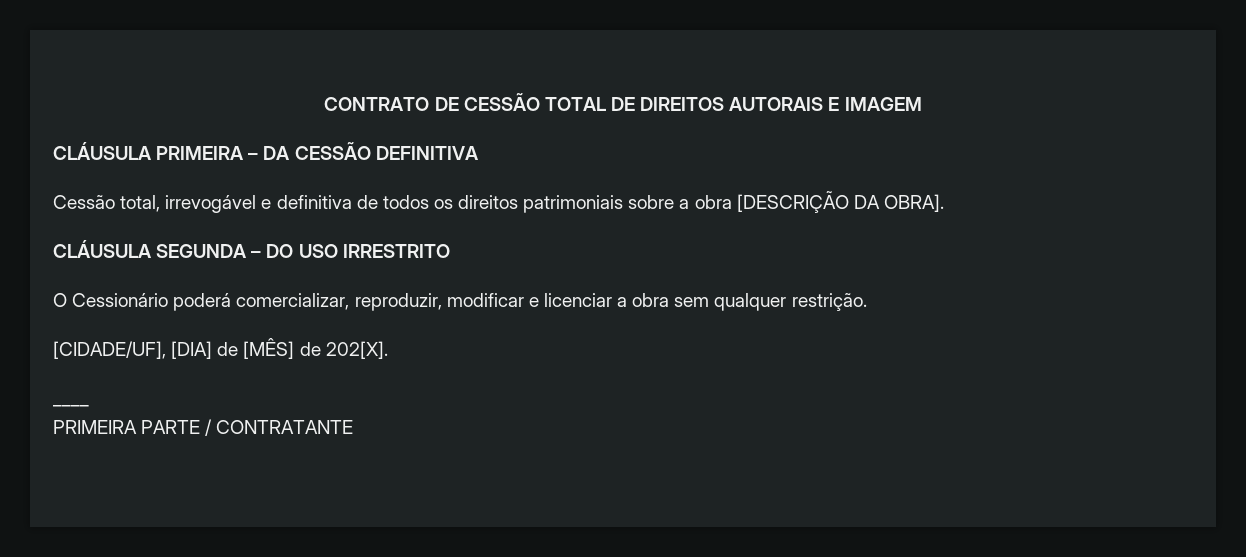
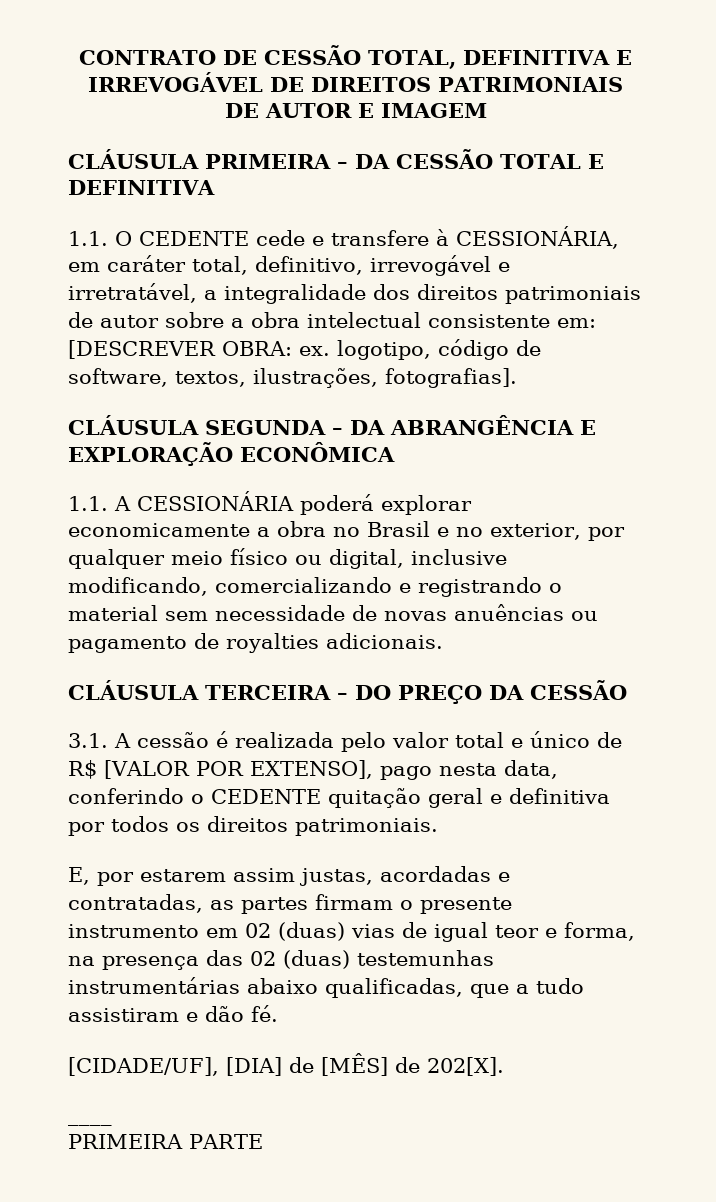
- CONTRATO DE CESSÃO TOTAL DE DIREITOS AUTORAIS E IMAGEM
+ CONTRATO DE CESSÃO TOTAL, DEFINITIVA E IRREVOGÁVEL DE DIREITOS PATRIMONIAIS DE AUTOR E IMAGEM
- CLÁUSULA PRIMEIRA – DA CESSÃO DEFINITIVA
+ CLÁUSULA PRIMEIRA – DA CESSÃO TOTAL E DEFINITIVA
- Cessão total, irrevogável e definitiva de todos os direitos patrimoniais sobre a obra [DESCRIÇÃO DA OBRA].
- CLÁUSULA SEGUNDA – DO USO IRRESTRITO
- O Cessionário poderá comercializar, reproduzir, modificar e licenciar a obra sem qualquer restrição.
+ 1.1. O CEDENTE cede e transfere à CESSIONÁRIA, em caráter total, definitivo, irrevogável e irretratável, a integralidade dos direitos patrimoniais de autor sobre a obra intelectual consistente em: [DESCREVER OBRA: ex. logotipo, código de software, textos, ilustrações, fotografias].
+ CLÁUSULA SEGUNDA – DA ABRANGÊNCIA E EXPLORAÇÃO ECONÔMICA
+ 1.1. A CESSIONÁRIA poderá explorar economicamente a obra no Brasil e no exterior, por qualquer meio físico ou digital, inclusive modificando, comercializando e registrando o material sem necessidade de novas anuências ou pagamento de royalties adicionais.
+ CLÁUSULA TERCEIRA – DO PREÇO DA CESSÃO
+ 3.1. A cessão é realizada pelo valor total e único de R$ [VALOR POR EXTENSO], pago nesta data, conferindo o CEDENTE quitação geral e definitiva por todos os direitos patrimoniais.
+ E, por estarem assim justas, acordadas e contratadas, as partes firmam o presente instrumento em 02 (duas) vias de igual teor e forma, na presença das 02 (duas) testemunhas instrumentárias abaixo qualificadas, que a tudo assistiram e dão fé.
- PRIMEIRA PARTE / CONTRATANTE
+ PRIMEIRA PARTE

